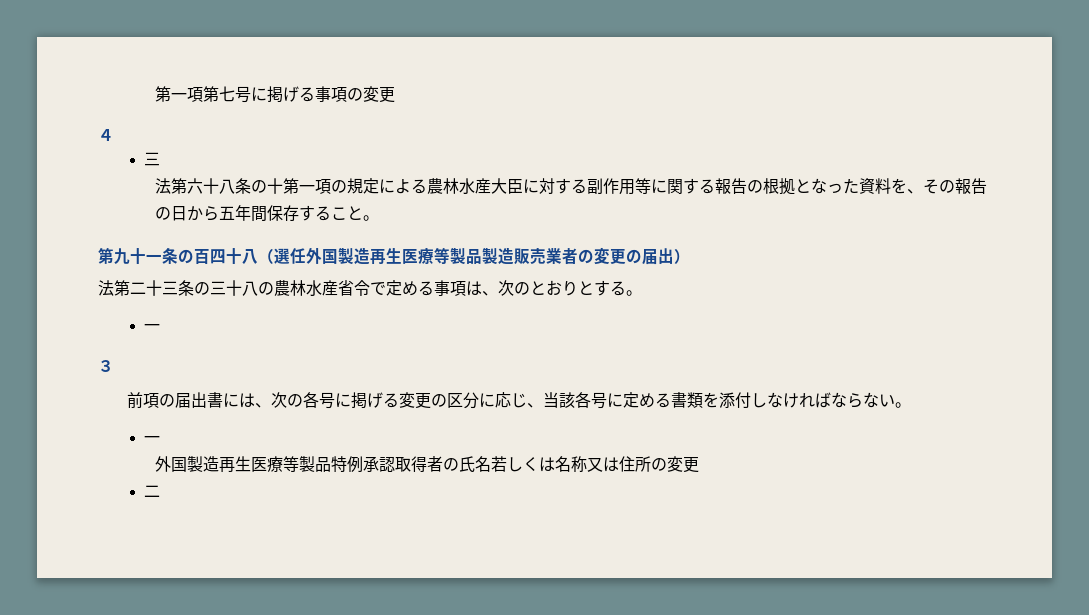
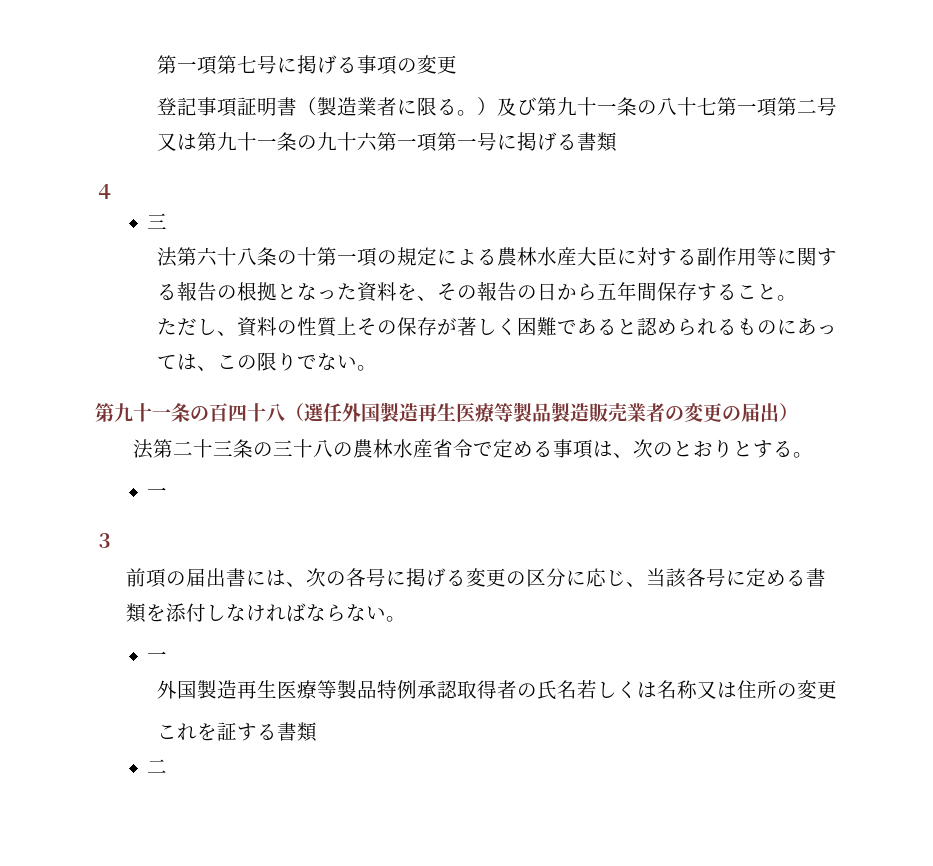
+ 登記事項証明書（製造業者に限る。）及び第九十一条の八十七第一項第二号又は第九十一条の九十六第一項第一号に掲げる書類
+ ただし、資料の性質上その保存が著しく困難であると認められるものにあっては、この限りでない。
+ これを証する書類

